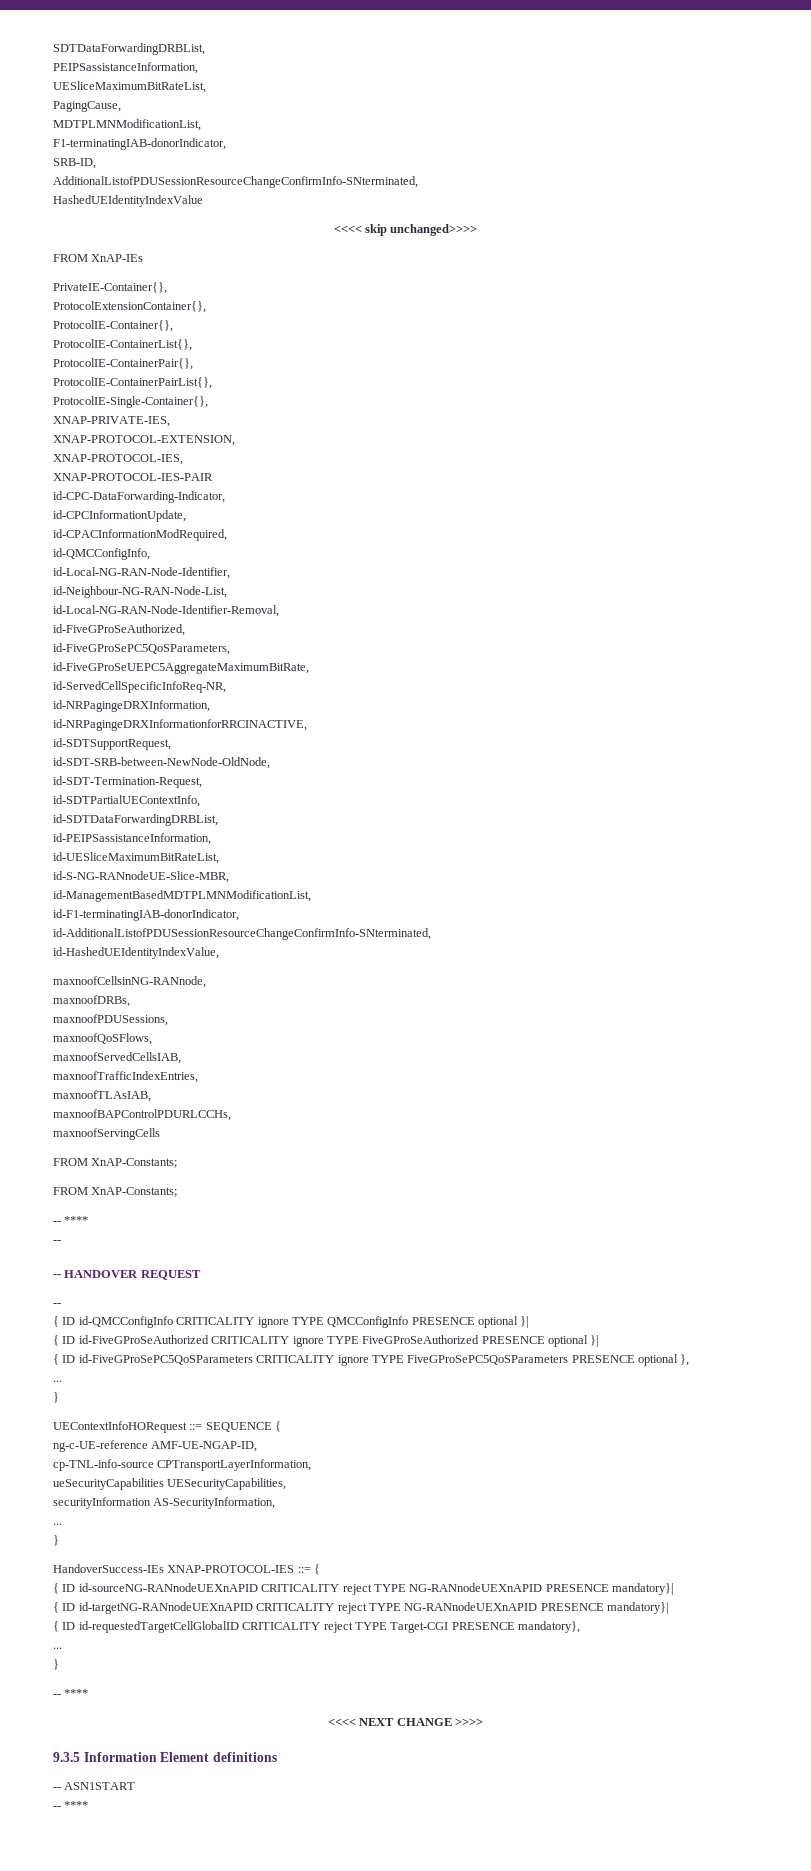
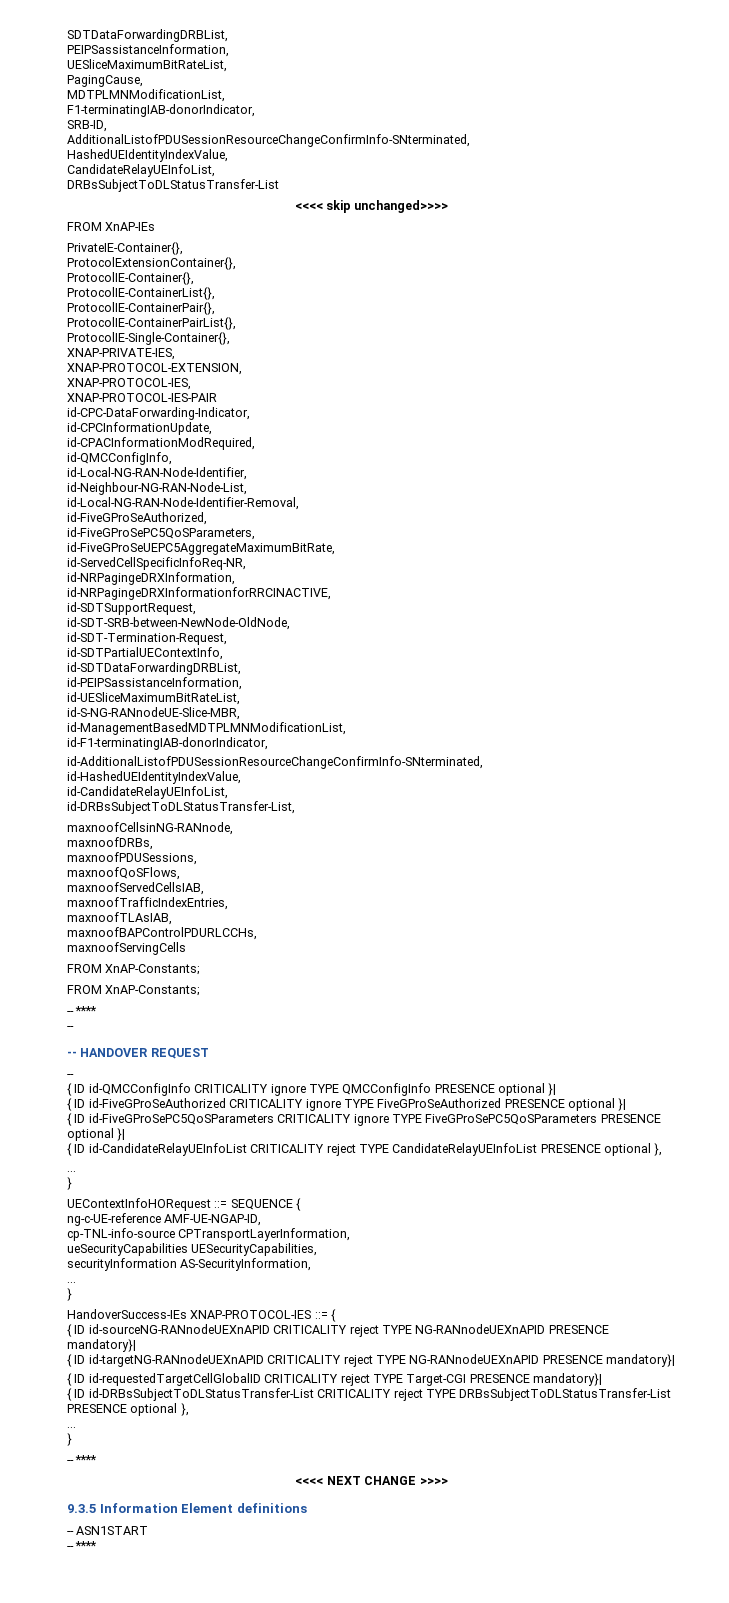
- HashedUEIdentityIndexValue
+ HashedUEIdentityIndexValue,
+ CandidateRelayUEInfoList,
+ DRBsSubjectToDLStatusTransfer-List
+ id-CandidateRelayUEInfoList,
+ id-DRBsSubjectToDLStatusTransfer-List,
- { ID id-FiveGProSePC5QoSParameters CRITICALITY ignore TYPE FiveGProSePC5QoSParameters PRESENCE optional },
+ { ID id-FiveGProSePC5QoSParameters CRITICALITY ignore TYPE FiveGProSePC5QoSParameters PRESENCE optional }|
+ { ID id-CandidateRelayUEInfoList CRITICALITY reject TYPE CandidateRelayUEInfoList PRESENCE optional },
- { ID id-requestedTargetCellGlobalID CRITICALITY reject TYPE Target-CGI PRESENCE mandatory},
+ { ID id-requestedTargetCellGlobalID CRITICALITY reject TYPE Target-CGI PRESENCE mandatory}|
+ { ID id-DRBsSubjectToDLStatusTransfer-List CRITICALITY reject TYPE DRBsSubjectToDLStatusTransfer-List PRESENCE optional },

